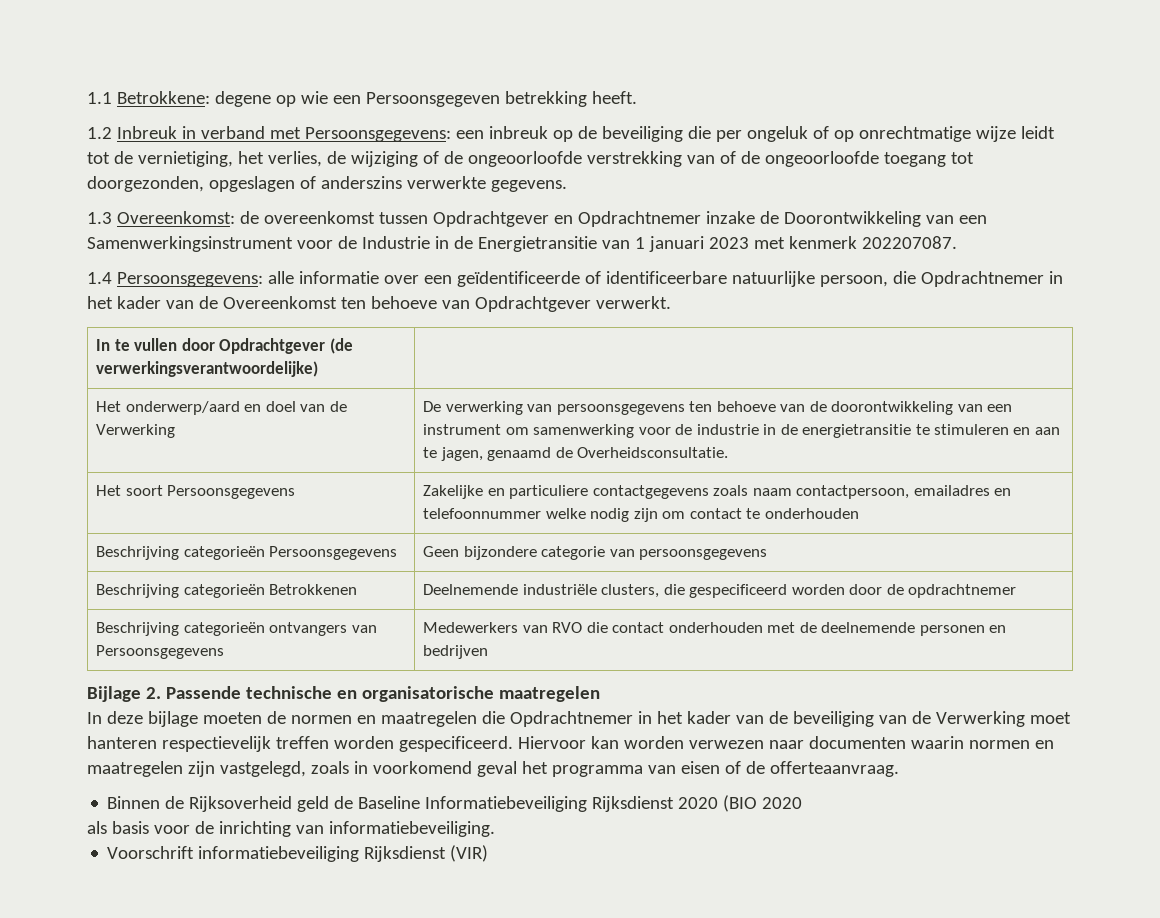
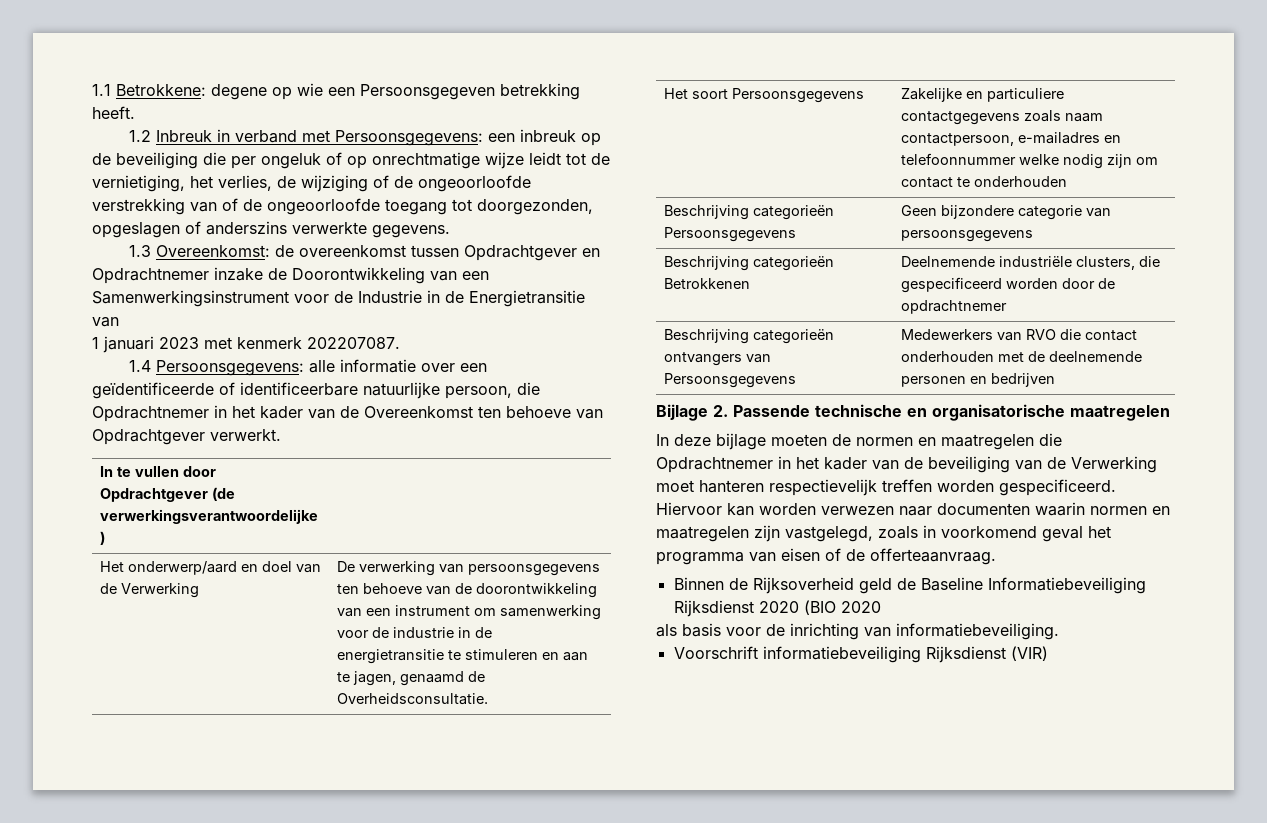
- 1.3 Overeenkomst: de overeenkomst tussen Opdrachtgever en Opdrachtnemer inzake de Doorontwikkeling van een Samenwerkingsinstrument voor de Industrie in de Energietransitie van 1 januari 2023 met kenmerk 202207087.
+ 1.3 Overeenkomst: de overeenkomst tussen Opdrachtgever en Opdrachtnemer inzake de Doorontwikkeling van een Samenwerkingsinstrument voor de Industrie in de Energietransitie van
+ 1 januari 2023 met kenmerk 202207087.
- Het soort Persoonsgegevens | Zakelijke en particuliere contactgegevens zoals naam contactpersoon, emailadres en telefoonnummer welke nodig zijn om contact te onderhouden
+ Het soort Persoonsgegevens | Zakelijke en particuliere contactgegevens zoals naam contactpersoon, e-mailadres en telefoonnummer welke nodig zijn om contact te onderhouden

